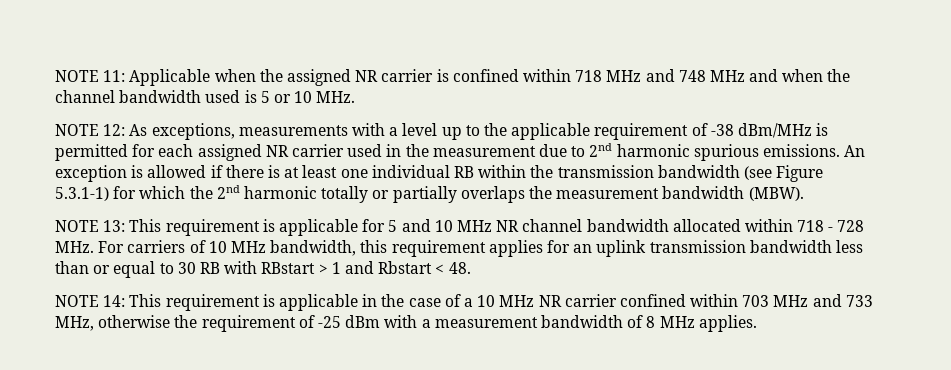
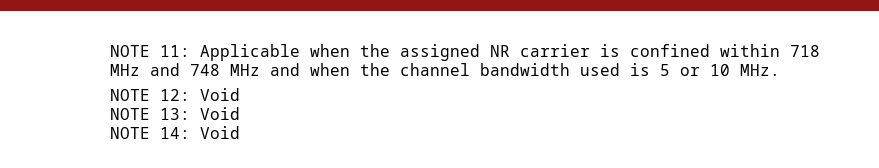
- NOTE 12: As exceptions, measurements with a level up to the applicable requirement of -38 dBm/MHz is permitted for each assigned NR carrier used in the measurement due to 2nd harmonic spurious emissions. An exception is allowed if there is at least one individual RB within the transmission bandwidth (see Figure 5.3.1-1) for which the 2nd harmonic totally or partially overlaps the measurement bandwidth (MBW).
- NOTE 13: This requirement is applicable for 5 and 10 MHz NR channel bandwidth allocated within 718 - 728 MHz. For carriers of 10 MHz bandwidth, this requirement applies for an uplink transmission bandwidth less than or equal to 30 RB with RBstart > 1 and Rbstart < 48.
- NOTE 14: This requirement is applicable in the case of a 10 MHz NR carrier confined within 703 MHz and 733 MHz, otherwise the requirement of -25 dBm with a measurement bandwidth of 8 MHz applies.
+ NOTE 12: Void
+ NOTE 13: Void
+ NOTE 14: Void

